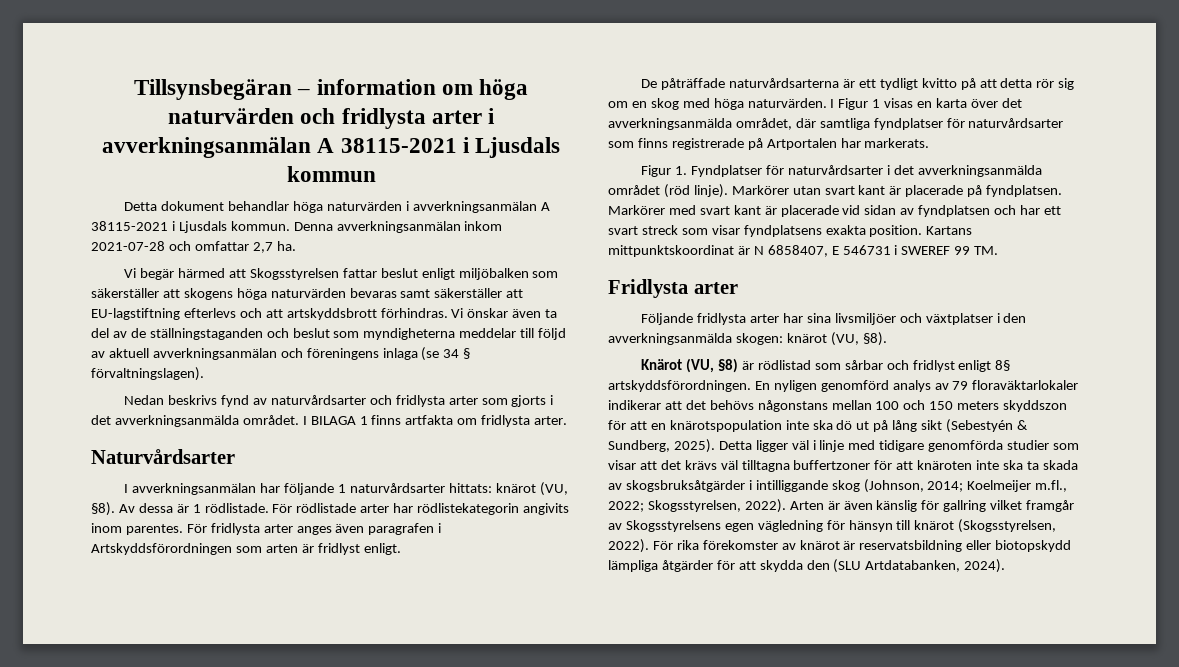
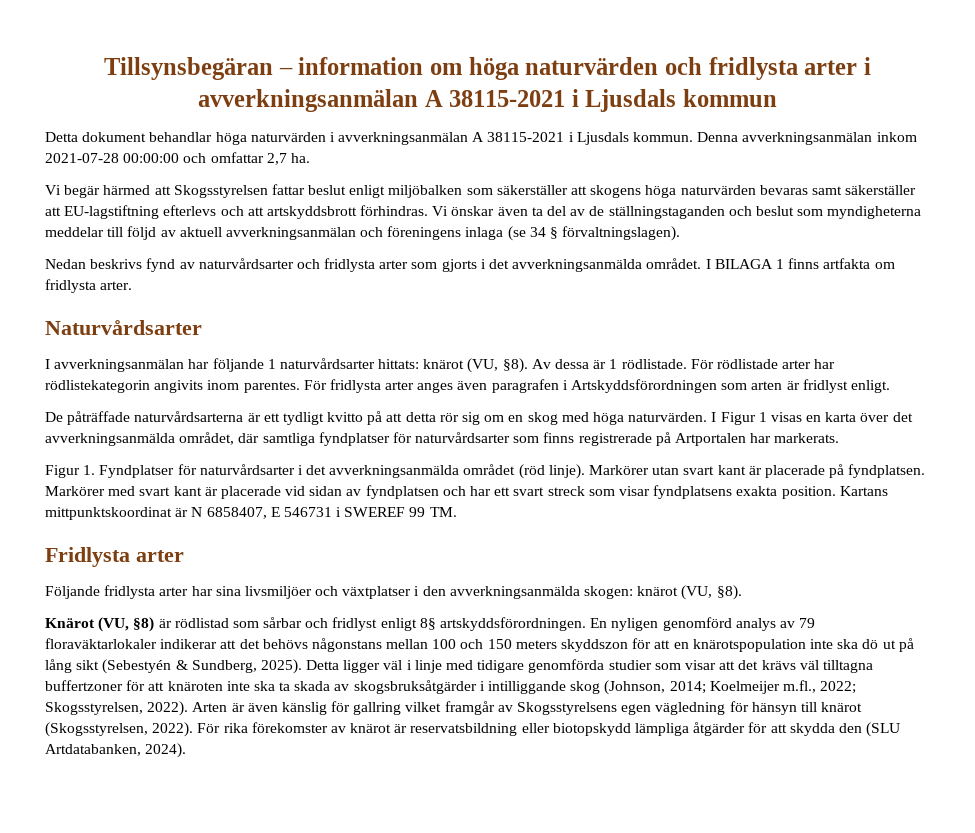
- Denna avverkningsanmälan inkom 2021-07-28 och omfattar 2,7 ha.
+ Denna avverkningsanmälan inkom 2021-07-28 00:00:00 och omfattar 2,7 ha.

